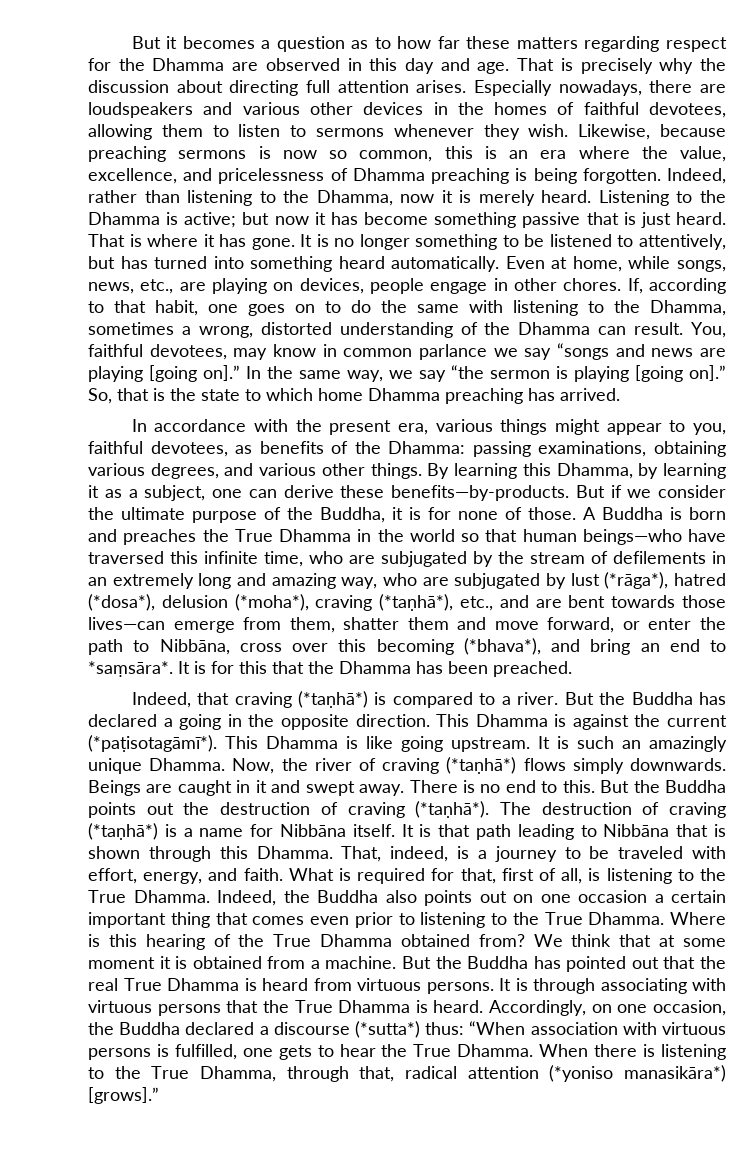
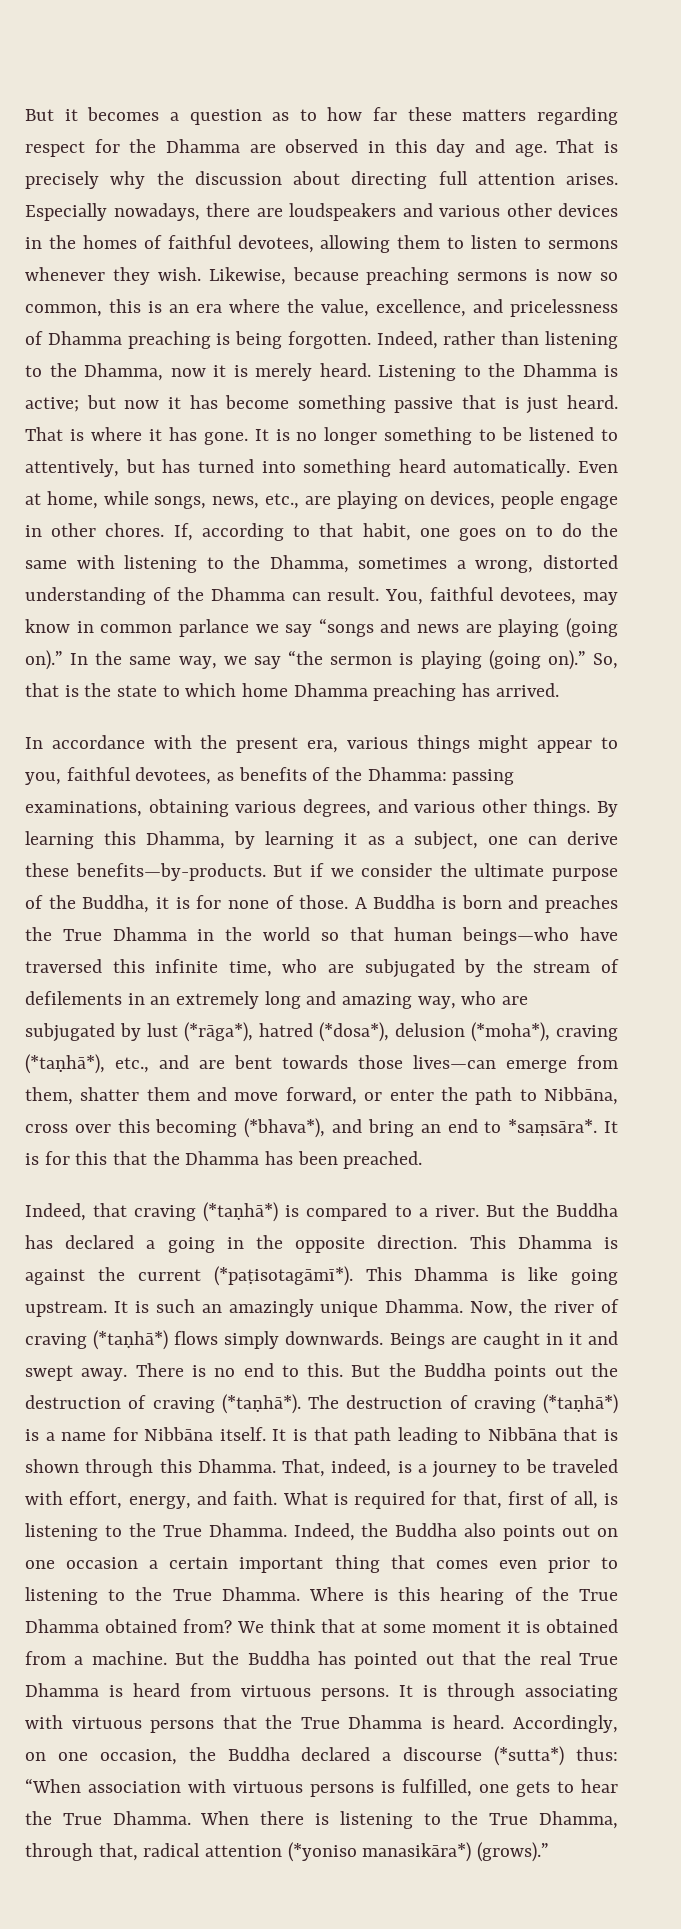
- You, faithful devotees, may know in common parlance we say “songs and news are playing [going on].”
+ You, faithful devotees, may know in common parlance we say “songs and news are playing (going on).”
- In the same way, we say “the sermon is playing [going on].”
+ In the same way, we say “the sermon is playing (going on).”
- When there is listening to the True Dhamma, through that, radical attention (*yoniso manasikāra*) [grows].”
+ When there is listening to the True Dhamma, through that, radical attention (*yoniso manasikāra*) (grows).”

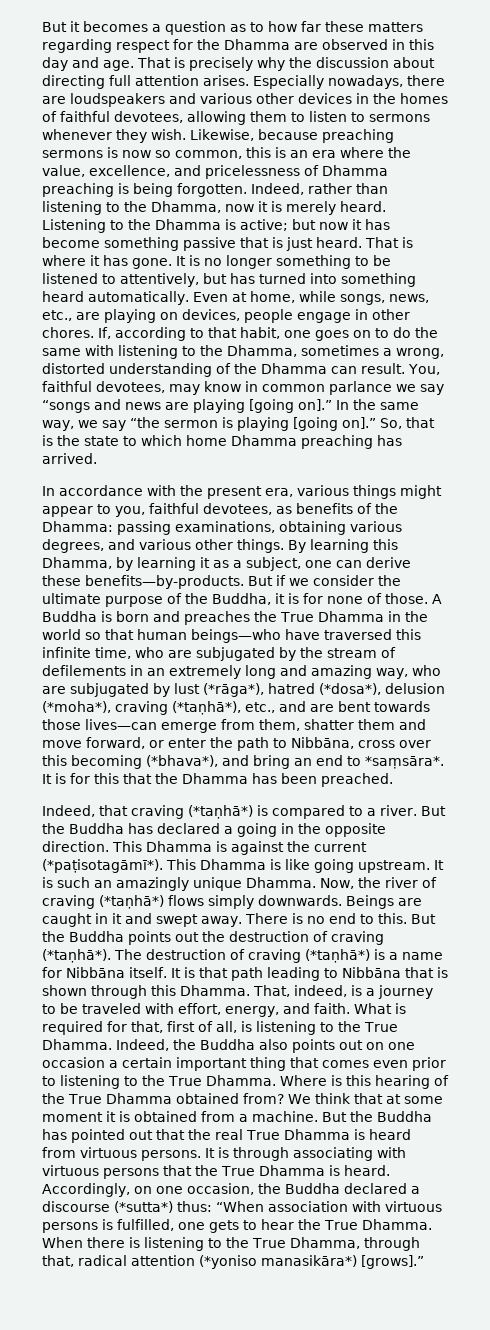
- You, faithful devotees, may know in common parlance we say “songs and news are playing (going on).”
+ You, faithful devotees, may know in common parlance we say “songs and news are playing [going on].”
- In the same way, we say “the sermon is playing (going on).”
+ In the same way, we say “the sermon is playing [going on].”
- When there is listening to the True Dhamma, through that, radical attention (*yoniso manasikāra*) (grows).”
+ When there is listening to the True Dhamma, through that, radical attention (*yoniso manasikāra*) [grows].”

